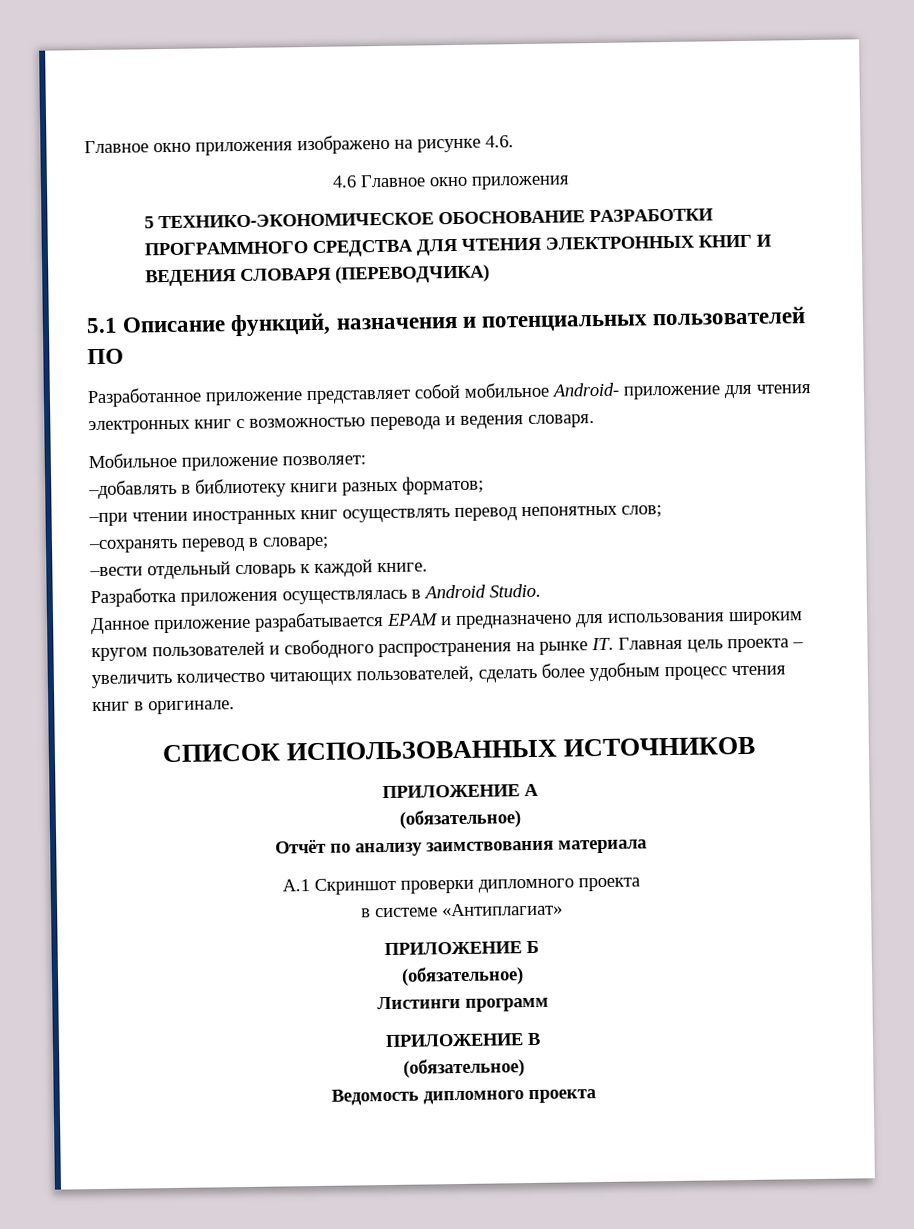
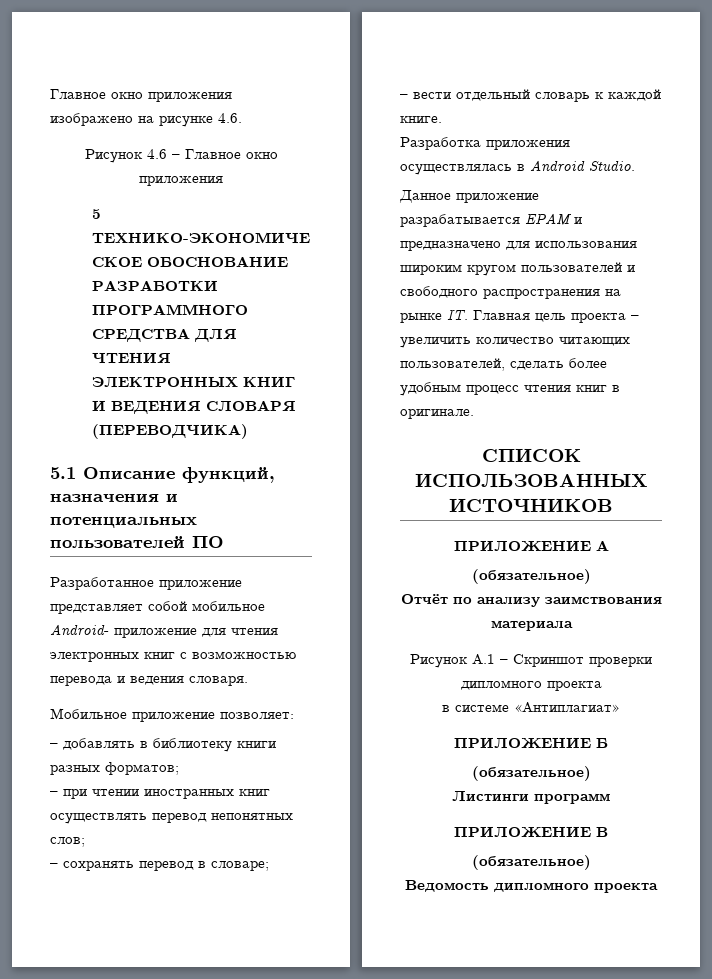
- 4.6 Главное окно приложения
+ Рисунок 4.6 – Главное окно приложения
- –добавлять в библиотеку книги разных форматов;
+ – добавлять в библиотеку книги разных форматов;
- –при чтении иностранных книг осуществлять перевод непонятных слов;
+ – при чтении иностранных книг осуществлять перевод непонятных слов;
- –сохранять перевод в словаре;
+ – сохранять перевод в словаре;
- –вести отдельный словарь к каждой книге.
+ – вести отдельный словарь к каждой книге.
- А.1 Скриншот проверки дипломного проекта
+ Рисунок А.1 – Скриншот проверки дипломного проекта

